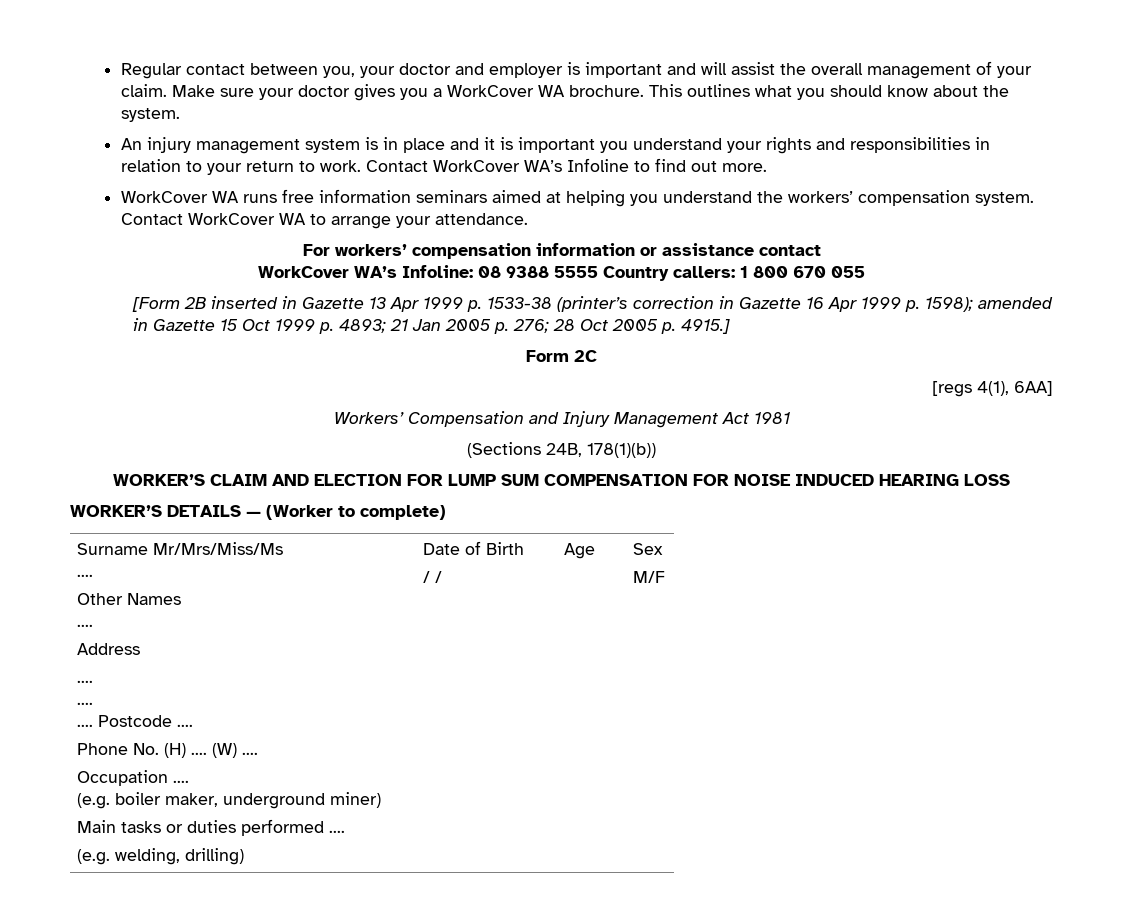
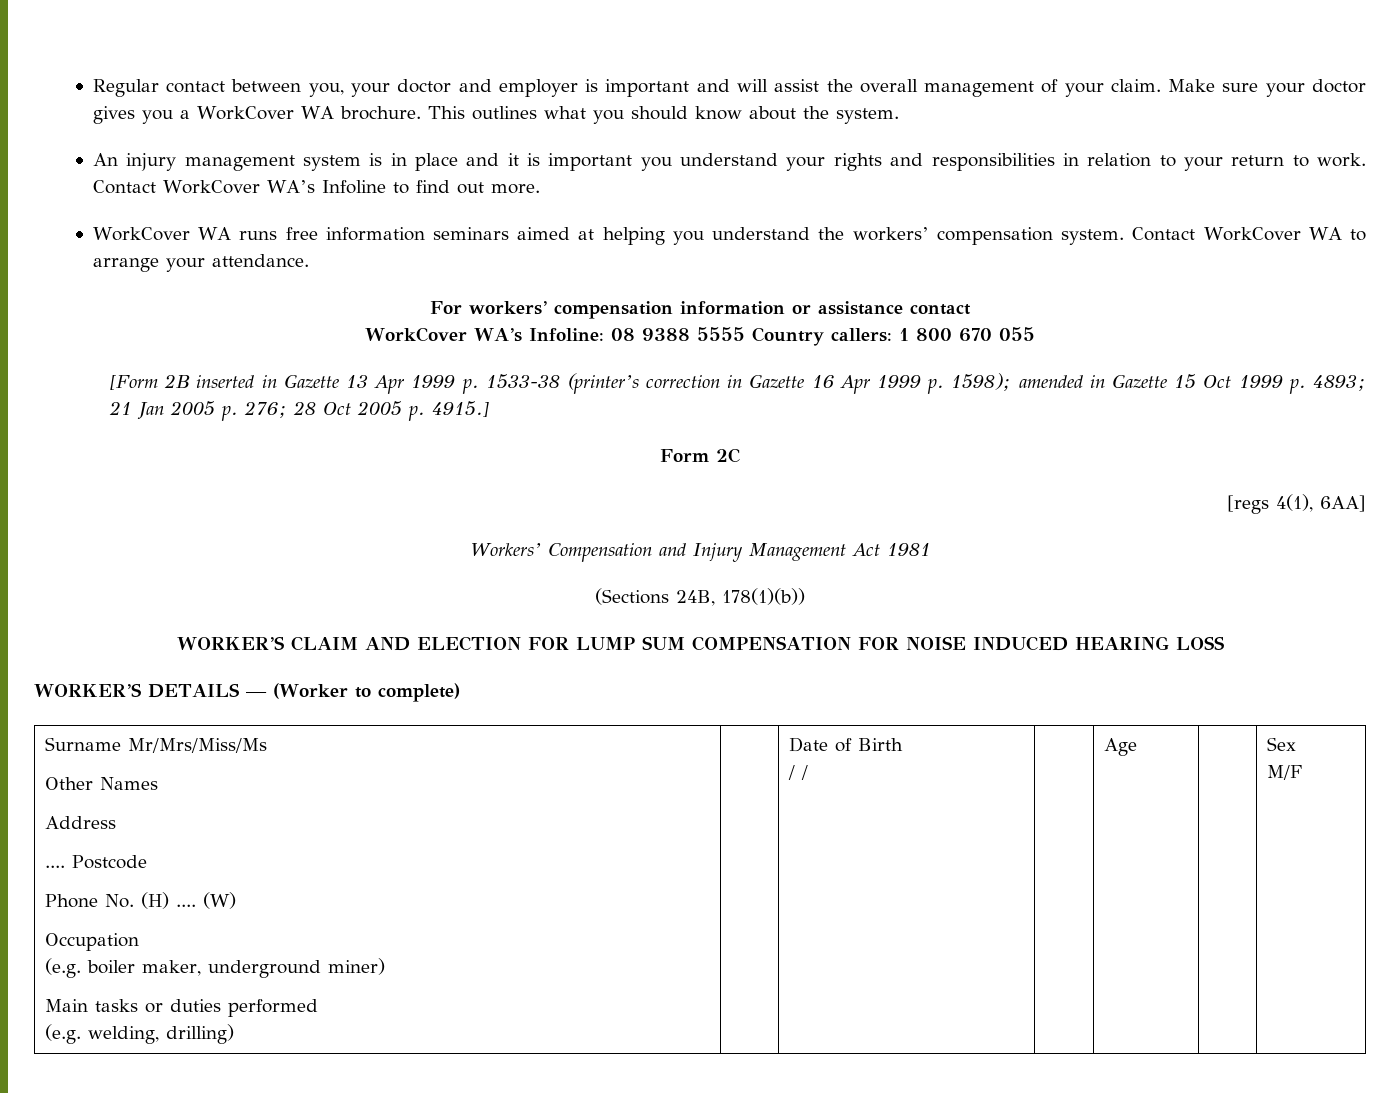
  Surname Mr/Mrs/Miss/Ms
- ....
  Other Names
- ....
  Address
- ....
- ....
- .... Postcode ....
+ .... Postcode
- (W) ....
+ (W)
- Occupation ....
+ Occupation
- Main tasks or duties performed ....
+ Main tasks or duties performed

